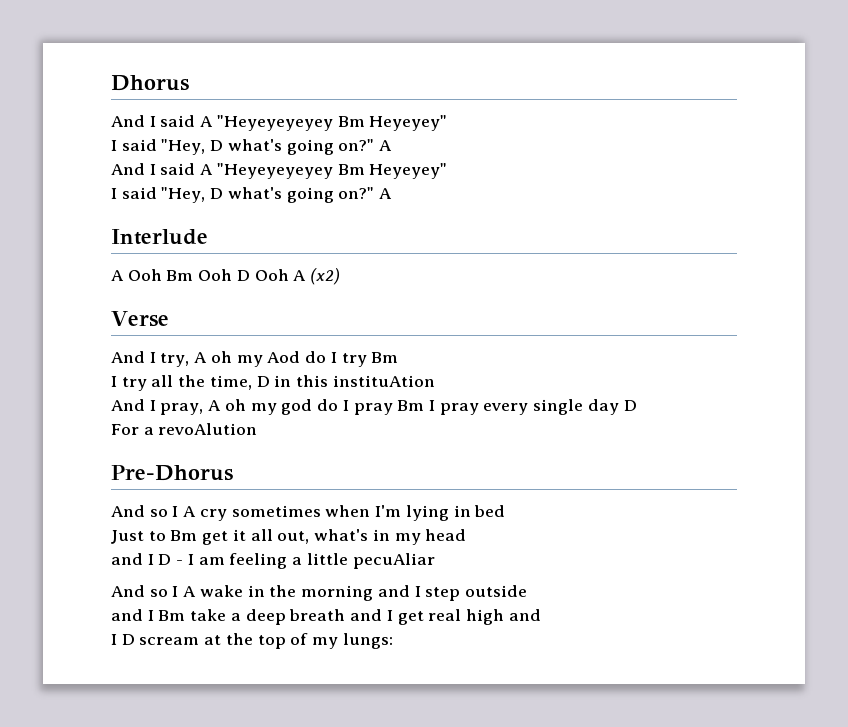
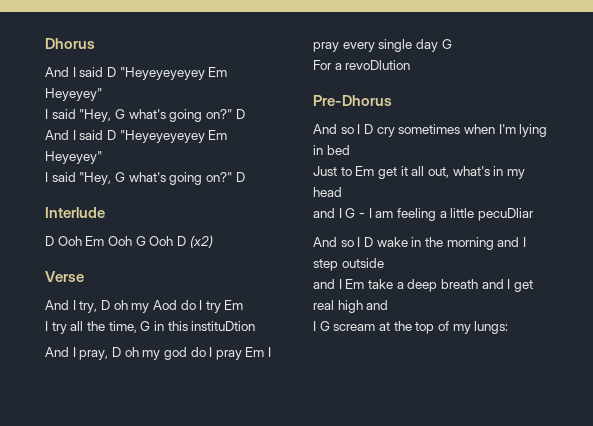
  Dhorus
- And I said A "Heyeyeyeyey Bm Heyeyey"
- I said "Hey, D what's going on?" A
- And I said A "Heyeyeyeyey Bm Heyeyey"
- I said "Hey, D what's going on?" A
+ And I said D "Heyeyeyeyey Em Heyeyey"
+ I said "Hey, G what's going on?" D
+ And I said D "Heyeyeyeyey Em Heyeyey"
+ I said "Hey, G what's going on?" D
- A Ooh Bm Ooh D Ooh A (x2)
+ D Ooh Em Ooh G Ooh D (x2)
- And I try, A oh my Aod do I try Bm
+ And I try, D oh my Aod do I try Em
- I try all the time, D in this instituAtion
+ I try all the time, G in this instituDtion
- And I pray, A oh my god do I pray Bm I pray every single day D
+ And I pray, D oh my god do I pray Em I pray every single day G
- For a revoAlution
+ For a revoDlution
- And so I A cry sometimes when I'm lying in bed
+ And so I D cry sometimes when I'm lying in bed
- Just to Bm get it all out, what's in my head
+ Just to Em get it all out, what's in my head
- and I D - I am feeling a little pecuAliar
- And so I A wake in the morning and I step outside
+ and I G - I am feeling a little pecuDliar
+ And so I D wake in the morning and I step outside
- and I Bm take a deep breath and I get real high and
+ and I Em take a deep breath and I get real high and
- I D scream at the top of my lungs:
+ I G scream at the top of my lungs:

